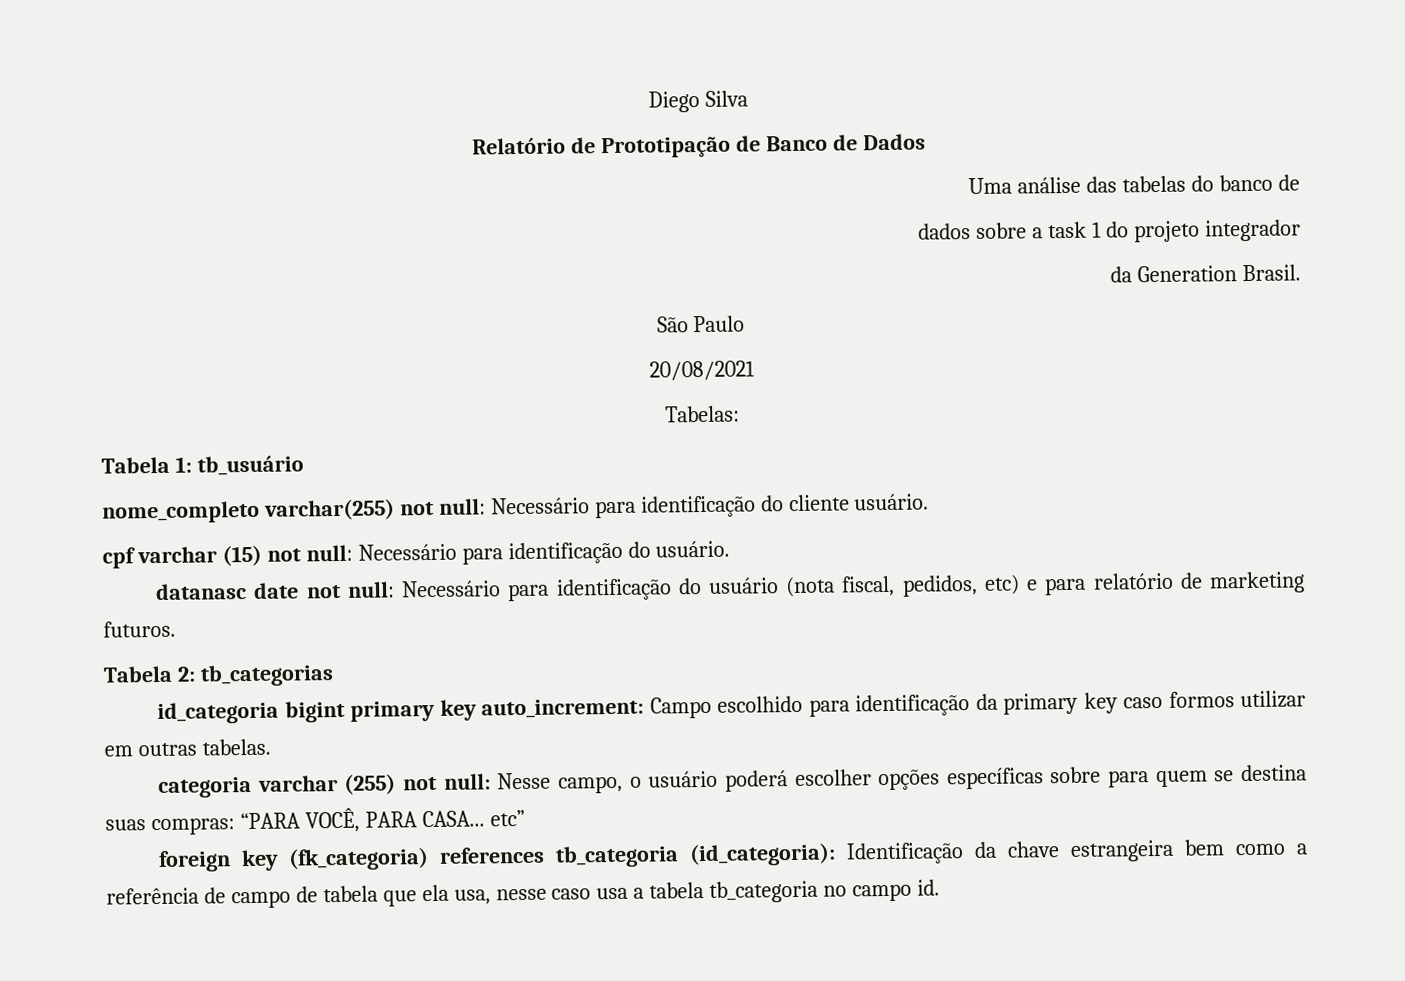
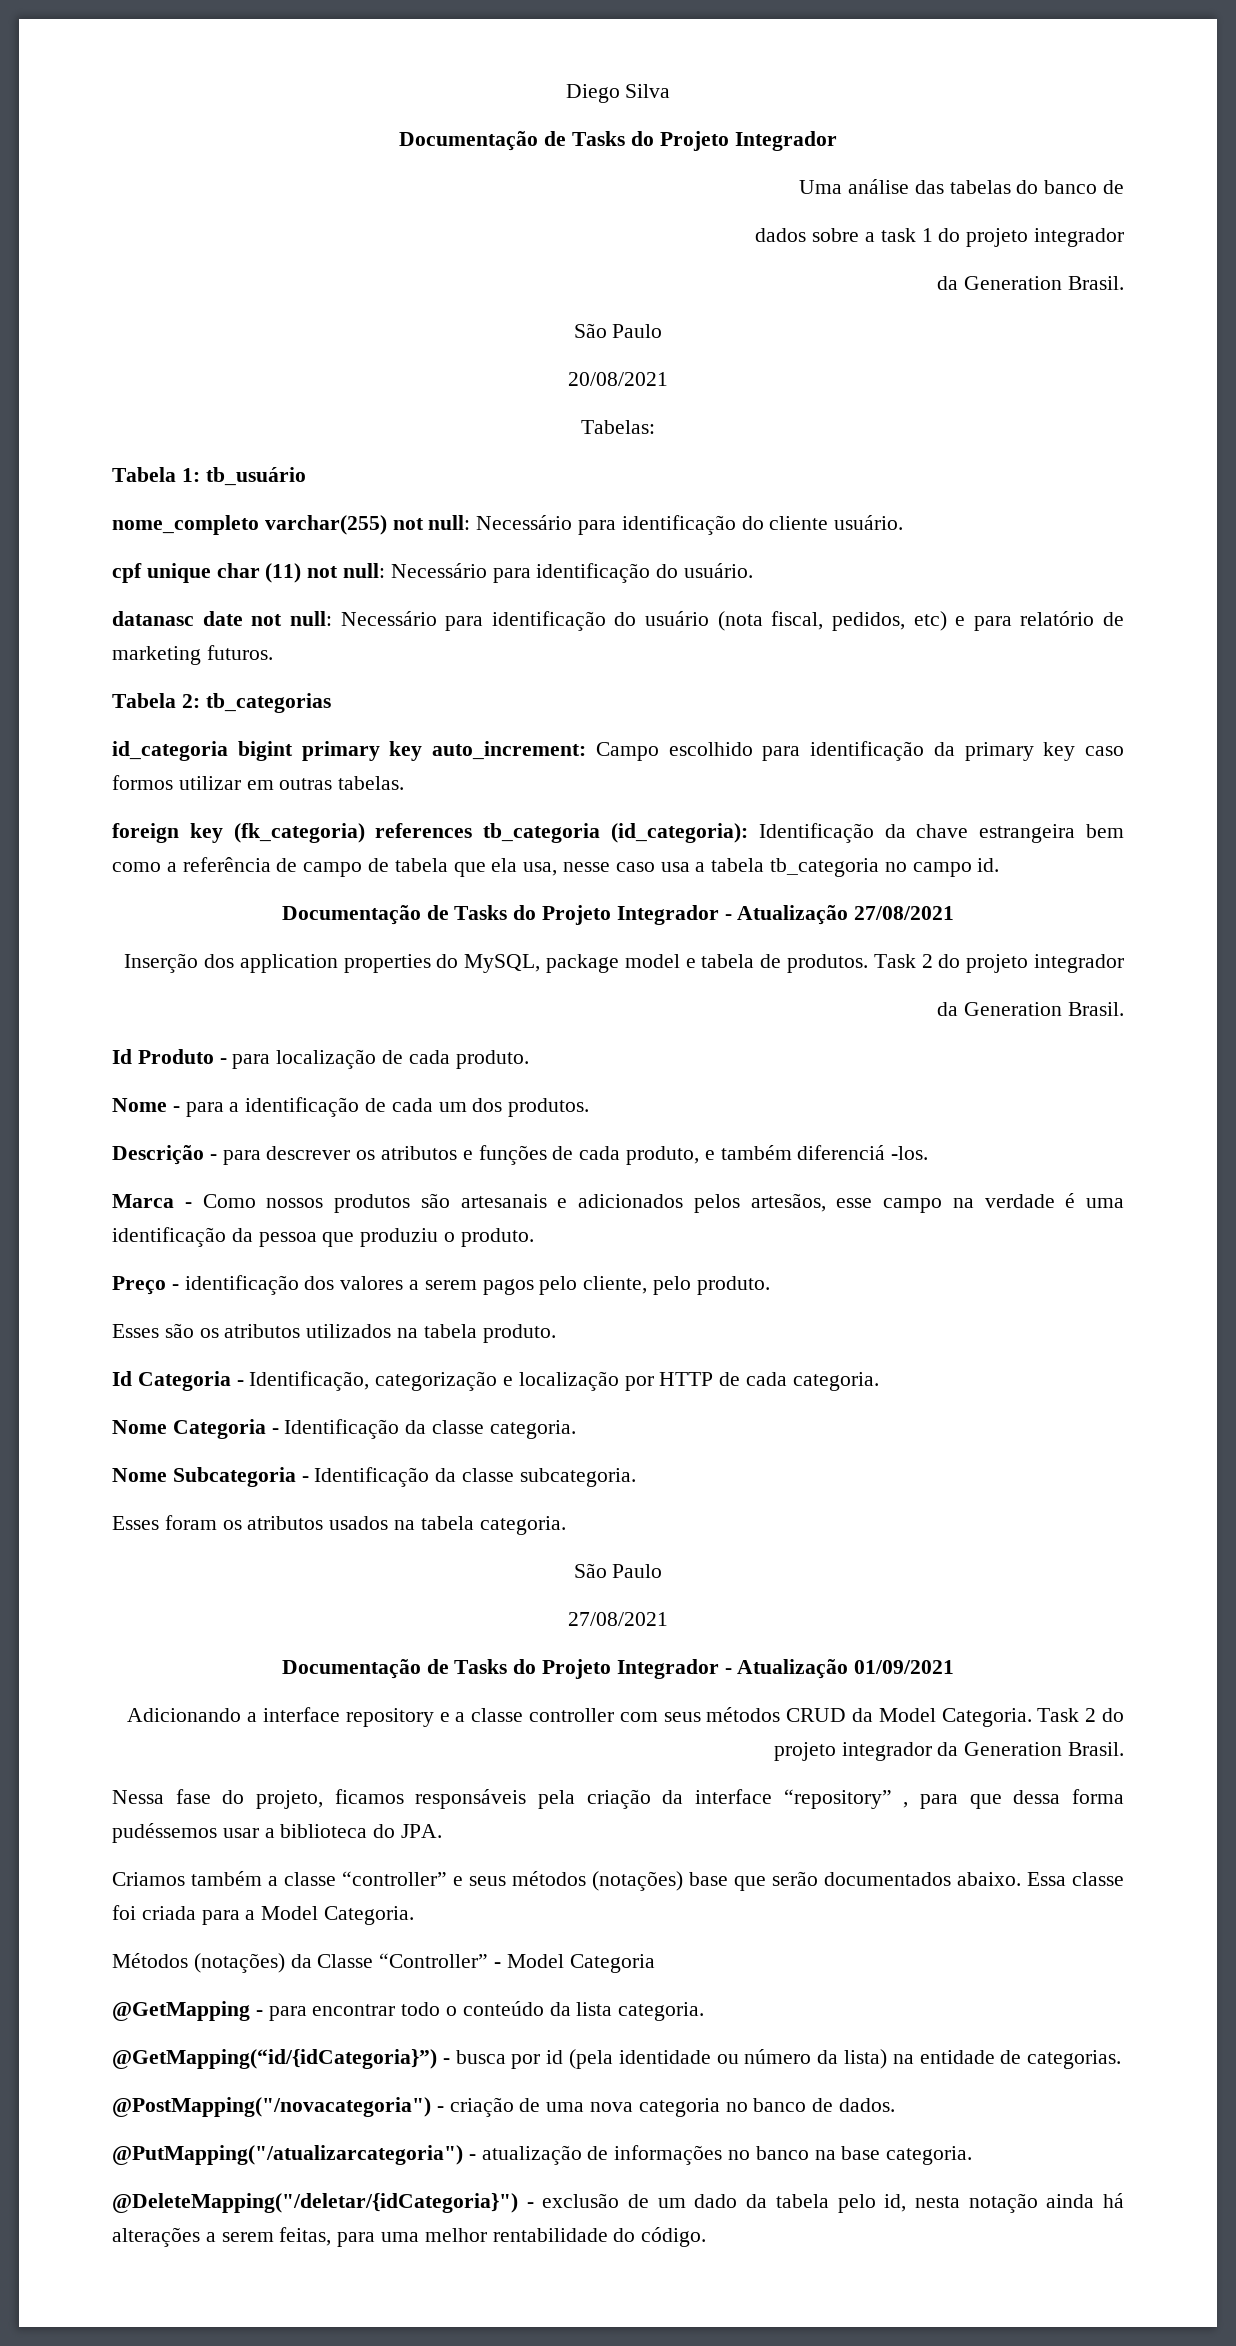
  Diego Silva
- Relatório de Prototipação de Banco de Dados
+ Documentação de Tasks do Projeto Integrador
- cpf varchar (15) not null: Necessário para identificação do usuário.
+ cpf unique char (11) not null: Necessário para identificação do usuário.
- categoria varchar (255) not null: Nesse campo, o usuário poderá escolher opções específicas sobre para quem se destina suas compras: “PARA VOCÊ, PARA CASA... etc”
+ Documentação de Tasks do Projeto Integrador - Atualização 27/08/2021
+ Inserção dos application properties do MySQL, package model e tabela de produtos. Task 2 do projeto integrador
+ da Generation Brasil.
+ Id Produto - para localização de cada produto.
+ Nome - para a identificação de cada um dos produtos.
+ Descrição - para descrever os atributos e funções de cada produto, e também diferenciá -los.
+ Marca - Como nossos produtos são artesanais e adicionados pelos artesãos, esse campo na verdade é uma identificação da pessoa que produziu o produto.
+ Preço - identificação dos valores a serem pagos pelo cliente, pelo produto.
+ Esses são os atributos utilizados na tabela produto.
+ Id Categoria - Identificação, categorização e localização por HTTP de cada categoria.
+ Nome Categoria - Identificação da classe categoria.
+ Nome Subcategoria - Identificação da classe subcategoria.
+ Esses foram os atributos usados na tabela categoria.
+ São Paulo
+ 27/08/2021
+ Documentação de Tasks do Projeto Integrador - Atualização 01/09/2021
+ Adicionando a interface repository e a classe controller com seus métodos CRUD da Model Categoria. Task 2 do projeto integrador da Generation Brasil.
+ Nessa fase do projeto, ficamos responsáveis pela criação da interface “repository” , para que dessa forma pudéssemos usar a biblioteca do JPA.
+ Criamos também a classe “controller” e seus métodos (notações) base que serão documentados abaixo. Essa classe foi criada para a Model Categoria.
+ Métodos (notações) da Classe “Controller” - Model Categoria
+ @GetMapping - para encontrar todo o conteúdo da lista categoria.
+ @GetMapping(“id/{idCategoria}”) - busca por id (pela identidade ou número da lista) na entidade de categorias.
+ @PostMapping("/novacategoria") - criação de uma nova categoria no banco de dados.
+ @PutMapping("/atualizarcategoria") - atualização de informações no banco na base categoria.
+ @DeleteMapping("/deletar/{idCategoria}") - exclusão de um dado da tabela pelo id, nesta notação ainda há alterações a serem feitas, para uma melhor rentabilidade do código.

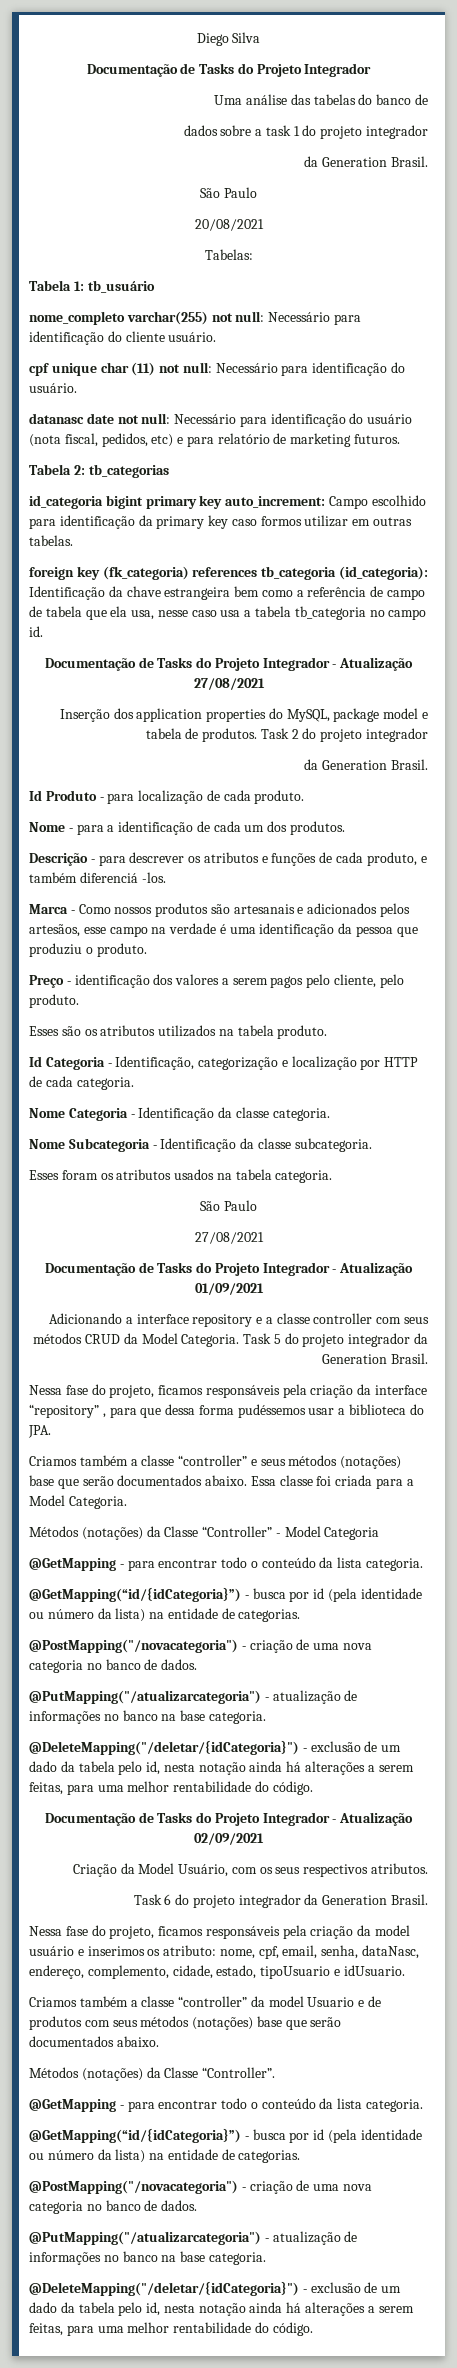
- Task 2 do projeto integrador da Generation Brasil.
+ Task 5 do projeto integrador da Generation Brasil.
+ Documentação de Tasks do Projeto Integrador - Atualização 02/09/2021
+ Criação da Model Usuário, com os seus respectivos atributos.
+ Task 6 do projeto integrador da Generation Brasil.
+ Nessa fase do projeto, ficamos responsáveis pela criação da model usuário e inserimos os atributo: nome, cpf, email, senha, dataNasc, endereço, complemento, cidade, estado, tipoUsuario e idUsuario.
+ Criamos também a classe “controller” da model Usuario e de produtos com seus métodos (notações) base que serão documentados abaixo.
+ Métodos (notações) da Classe “Controller”.
+ @GetMapping - para encontrar todo o conteúdo da lista categoria.
+ @GetMapping(“id/{idCategoria}”) - busca por id (pela identidade ou número da lista) na entidade de categorias.
+ @PostMapping("/novacategoria") - criação de uma nova categoria no banco de dados.
+ @PutMapping("/atualizarcategoria") - atualização de informações no banco na base categoria.
+ @DeleteMapping("/deletar/{idCategoria}") - exclusão de um dado da tabela pelo id, nesta notação ainda há alterações a serem feitas, para uma melhor rentabilidade do código.

